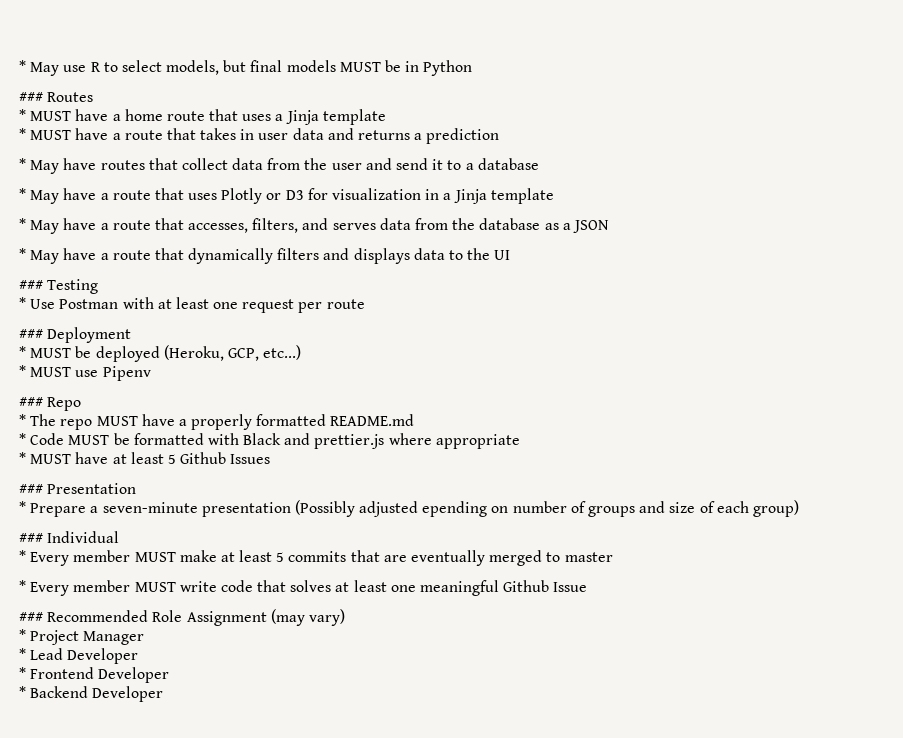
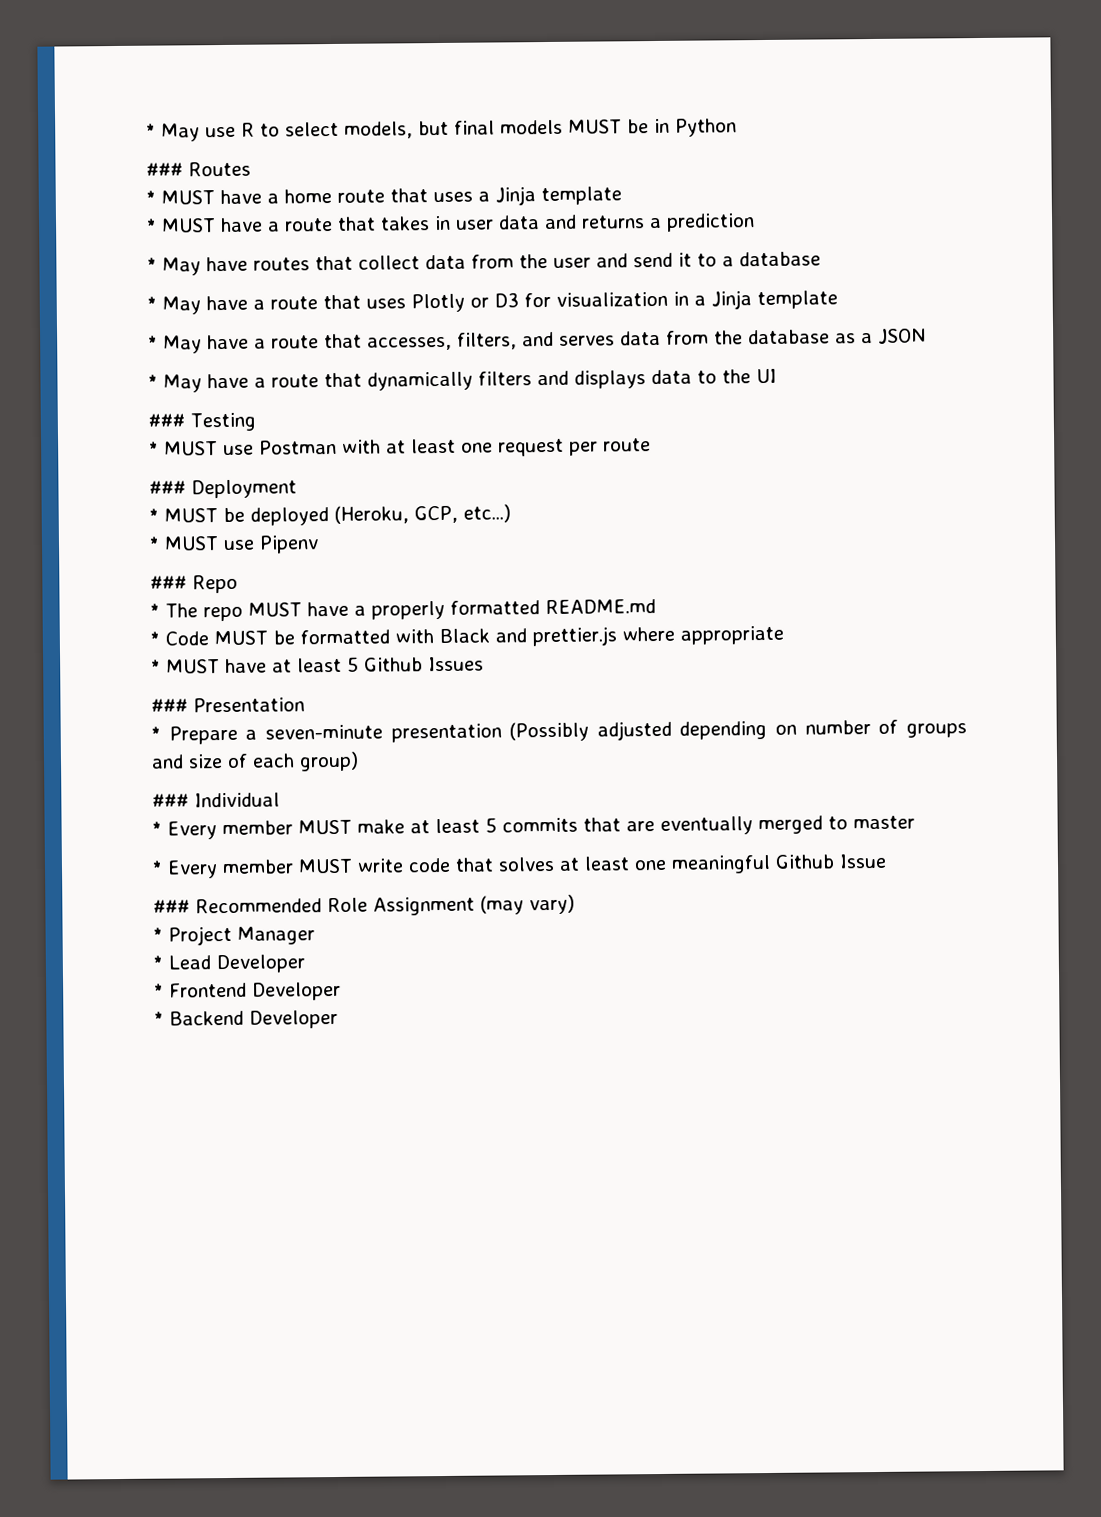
- * Use Postman with at least one request per route
+ * MUST use Postman with at least one request per route
- * Prepare a seven-minute presentation (Possibly adjusted epending on number of groups and size of each group)
+ * Prepare a seven-minute presentation (Possibly adjusted depending on number of groups and size of each group)

